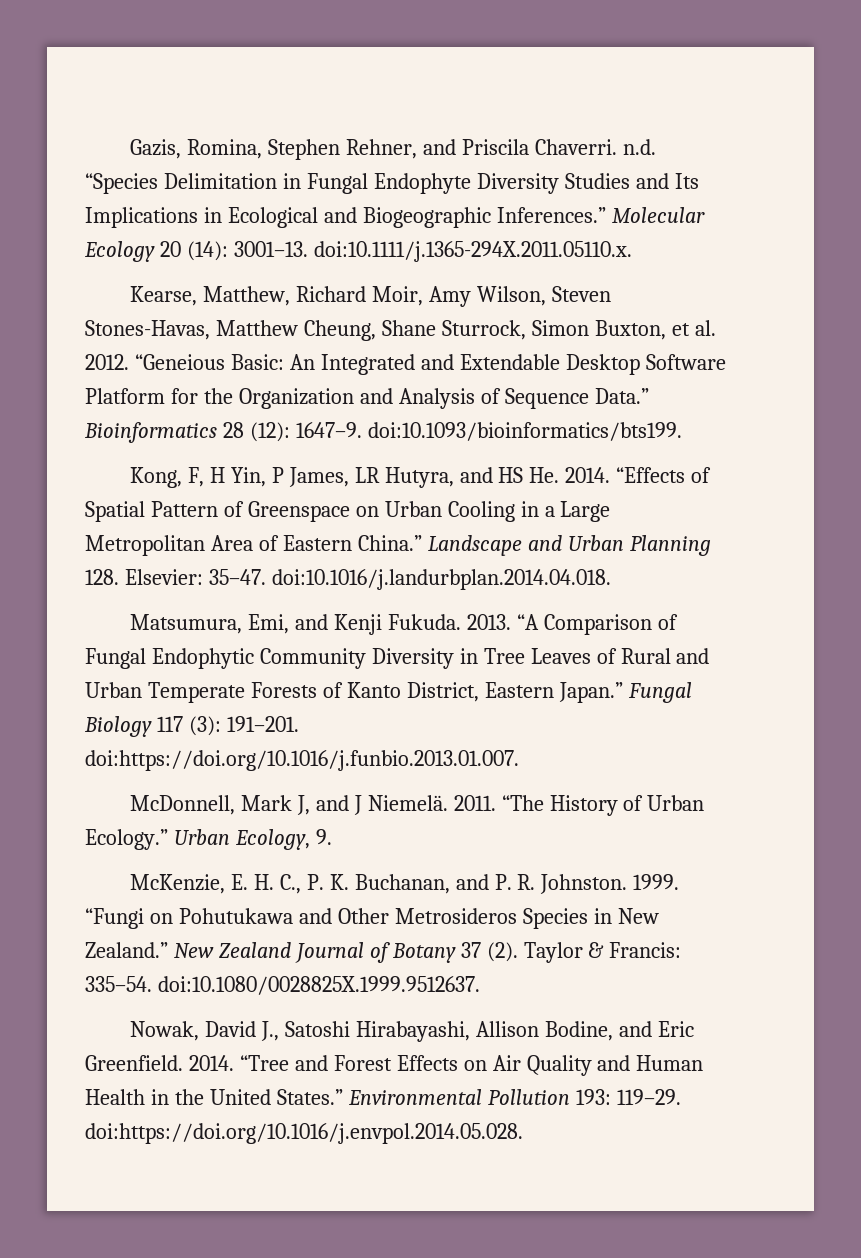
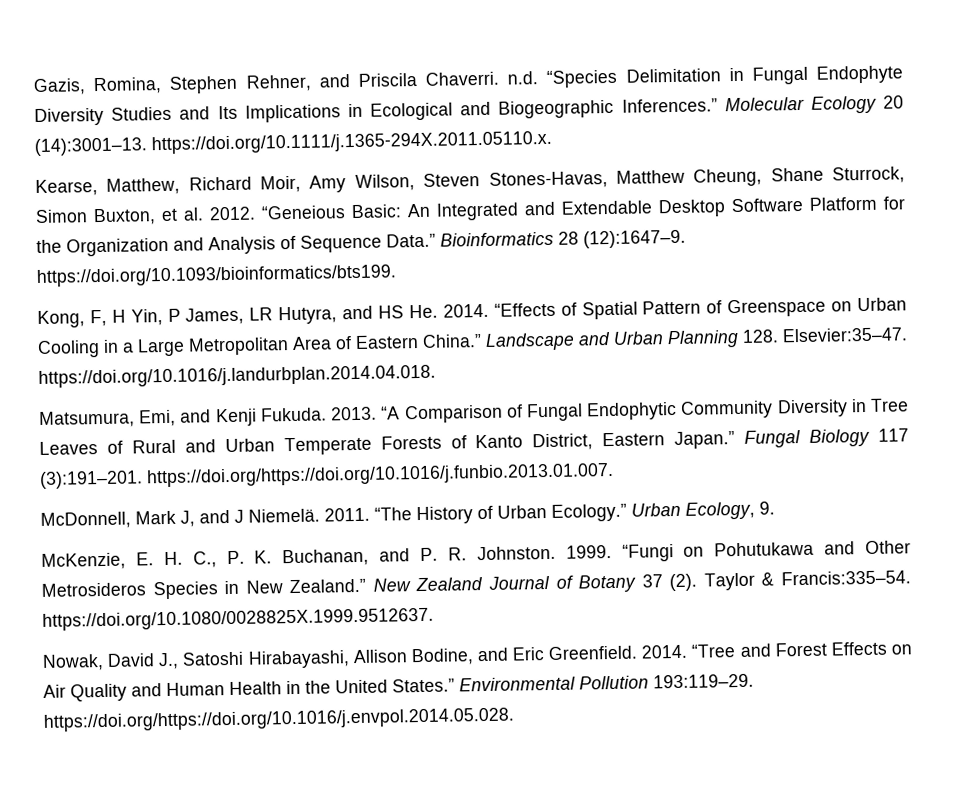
- Molecular Ecology 20 (14): 3001–13. doi:10.1111/j.1365-294X.2011.05110.x.
+ Molecular Ecology 20 (14):3001–13. https://doi.org/10.1111/j.1365-294X.2011.05110.x.
- Bioinformatics 28 (12): 1647–9. doi:10.1093/bioinformatics/bts199.
+ Bioinformatics 28 (12):1647–9. https://doi.org/10.1093/bioinformatics/bts199.
- Landscape and Urban Planning 128. Elsevier: 35–47. doi:10.1016/j.landurbplan.2014.04.018.
+ Landscape and Urban Planning 128. Elsevier:35–47. https://doi.org/10.1016/j.landurbplan.2014.04.018.
- Fungal Biology 117 (3): 191–201. doi:https://doi.org/10.1016/j.funbio.2013.01.007.
+ Fungal Biology 117 (3):191–201. https://doi.org/https://doi.org/10.1016/j.funbio.2013.01.007.
- Taylor & Francis: 335–54. doi:10.1080/0028825X.1999.9512637.
+ Taylor & Francis:335–54. https://doi.org/10.1080/0028825X.1999.9512637.
- Environmental Pollution 193: 119–29. doi:https://doi.org/10.1016/j.envpol.2014.05.028.
+ Environmental Pollution 193:119–29. https://doi.org/https://doi.org/10.1016/j.envpol.2014.05.028.

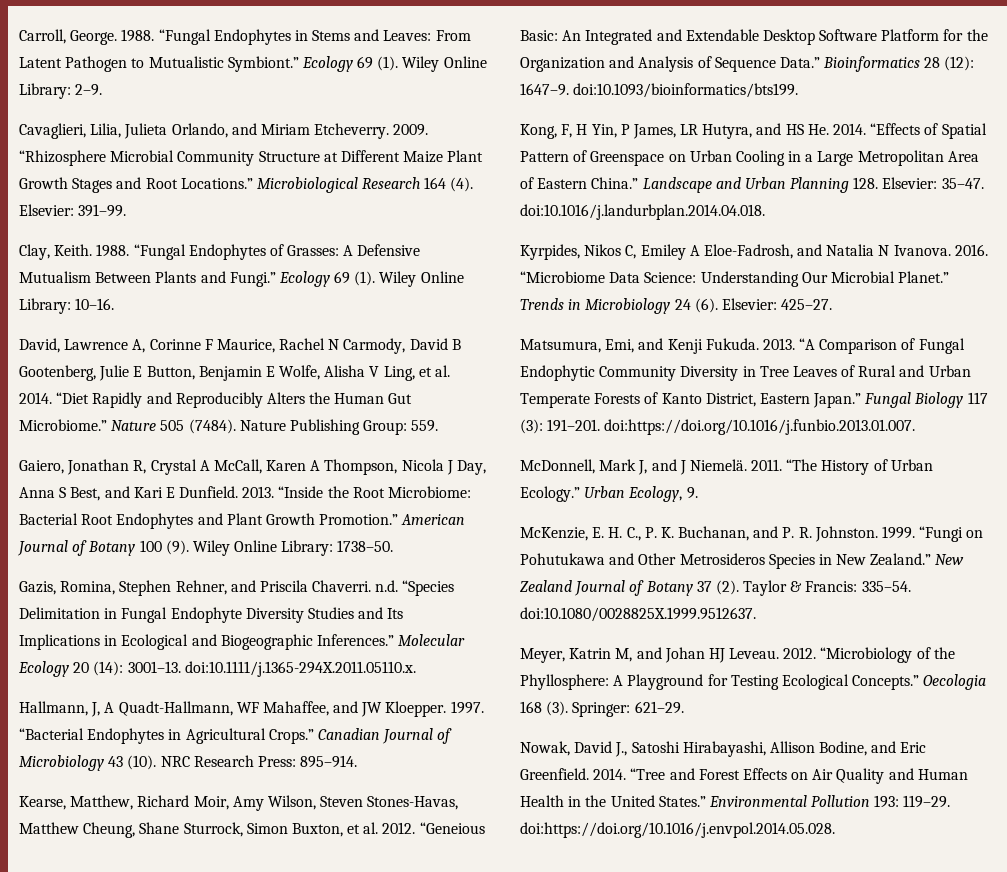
+ Carroll, George. 1988. “Fungal Endophytes in Stems and Leaves: From Latent Pathogen to Mutualistic Symbiont.” Ecology 69 (1). Wiley Online Library: 2–9.
+ Cavaglieri, Lilia, Julieta Orlando, and Miriam Etcheverry. 2009. “Rhizosphere Microbial Community Structure at Different Maize Plant Growth Stages and Root Locations.” Microbiological Research 164 (4). Elsevier: 391–99.
+ Clay, Keith. 1988. “Fungal Endophytes of Grasses: A Defensive Mutualism Between Plants and Fungi.” Ecology 69 (1). Wiley Online Library: 10–16.
+ David, Lawrence A, Corinne F Maurice, Rachel N Carmody, David B Gootenberg, Julie E Button, Benjamin E Wolfe, Alisha V Ling, et al. 2014. “Diet Rapidly and Reproducibly Alters the Human Gut Microbiome.” Nature 505 (7484). Nature Publishing Group: 559.
+ Gaiero, Jonathan R, Crystal A McCall, Karen A Thompson, Nicola J Day, Anna S Best, and Kari E Dunfield. 2013. “Inside the Root Microbiome: Bacterial Root Endophytes and Plant Growth Promotion.” American Journal of Botany 100 (9). Wiley Online Library: 1738–50.
- Molecular Ecology 20 (14):3001–13. https://doi.org/10.1111/j.1365-294X.2011.05110.x.
+ Molecular Ecology 20 (14): 3001–13. doi:10.1111/j.1365-294X.2011.05110.x.
+ Hallmann, J, A Quadt-Hallmann, WF Mahaffee, and JW Kloepper. 1997. “Bacterial Endophytes in Agricultural Crops.” Canadian Journal of Microbiology 43 (10). NRC Research Press: 895–914.
- Bioinformatics 28 (12):1647–9. https://doi.org/10.1093/bioinformatics/bts199.
+ Bioinformatics 28 (12): 1647–9. doi:10.1093/bioinformatics/bts199.
- Landscape and Urban Planning 128. Elsevier:35–47. https://doi.org/10.1016/j.landurbplan.2014.04.018.
+ Landscape and Urban Planning 128. Elsevier: 35–47. doi:10.1016/j.landurbplan.2014.04.018.
+ Kyrpides, Nikos C, Emiley A Eloe-Fadrosh, and Natalia N Ivanova. 2016. “Microbiome Data Science: Understanding Our Microbial Planet.” Trends in Microbiology 24 (6). Elsevier: 425–27.
- Fungal Biology 117 (3):191–201. https://doi.org/https://doi.org/10.1016/j.funbio.2013.01.007.
+ Fungal Biology 117 (3): 191–201. doi:https://doi.org/10.1016/j.funbio.2013.01.007.
- Taylor & Francis:335–54. https://doi.org/10.1080/0028825X.1999.9512637.
+ Taylor & Francis: 335–54. doi:10.1080/0028825X.1999.9512637.
+ Meyer, Katrin M, and Johan HJ Leveau. 2012. “Microbiology of the Phyllosphere: A Playground for Testing Ecological Concepts.” Oecologia 168 (3). Springer: 621–29.
- Environmental Pollution 193:119–29. https://doi.org/https://doi.org/10.1016/j.envpol.2014.05.028.
+ Environmental Pollution 193: 119–29. doi:https://doi.org/10.1016/j.envpol.2014.05.028.

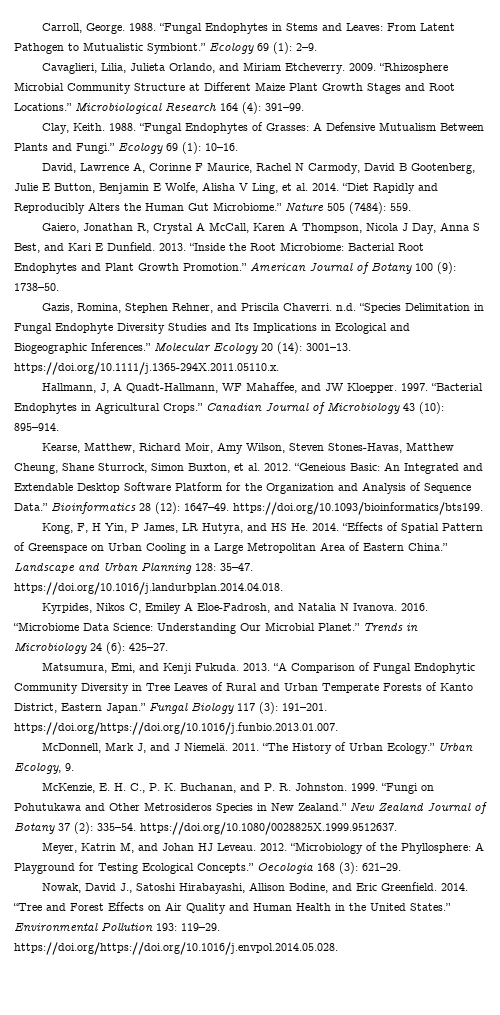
- Ecology 69 (1). Wiley Online Library: 2–9.
+ Ecology 69 (1): 2–9.
- Microbiological Research 164 (4). Elsevier: 391–99.
+ Microbiological Research 164 (4): 391–99.
- Ecology 69 (1). Wiley Online Library: 10–16.
+ Ecology 69 (1): 10–16.
- Nature 505 (7484). Nature Publishing Group: 559.
+ Nature 505 (7484): 559.
- American Journal of Botany 100 (9). Wiley Online Library: 1738–50.
+ American Journal of Botany 100 (9): 1738–50.
- Molecular Ecology 20 (14): 3001–13. doi:10.1111/j.1365-294X.2011.05110.x.
+ Molecular Ecology 20 (14): 3001–13. https://doi.org/10.1111/j.1365-294X.2011.05110.x.
- Canadian Journal of Microbiology 43 (10). NRC Research Press: 895–914.
+ Canadian Journal of Microbiology 43 (10): 895–914.
- Bioinformatics 28 (12): 1647–9. doi:10.1093/bioinformatics/bts199.
+ Bioinformatics 28 (12): 1647–49. https://doi.org/10.1093/bioinformatics/bts199.
- Landscape and Urban Planning 128. Elsevier: 35–47. doi:10.1016/j.landurbplan.2014.04.018.
+ Landscape and Urban Planning 128: 35–47. https://doi.org/10.1016/j.landurbplan.2014.04.018.
- Trends in Microbiology 24 (6). Elsevier: 425–27.
+ Trends in Microbiology 24 (6): 425–27.
- Fungal Biology 117 (3): 191–201. doi:https://doi.org/10.1016/j.funbio.2013.01.007.
+ Fungal Biology 117 (3): 191–201. https://doi.org/https://doi.org/10.1016/j.funbio.2013.01.007.
- New Zealand Journal of Botany 37 (2). Taylor & Francis: 335–54. doi:10.1080/0028825X.1999.9512637.
+ New Zealand Journal of Botany 37 (2): 335–54. https://doi.org/10.1080/0028825X.1999.9512637.
- Oecologia 168 (3). Springer: 621–29.
+ Oecologia 168 (3): 621–29.
- Environmental Pollution 193: 119–29. doi:https://doi.org/10.1016/j.envpol.2014.05.028.
+ Environmental Pollution 193: 119–29. https://doi.org/https://doi.org/10.1016/j.envpol.2014.05.028.

